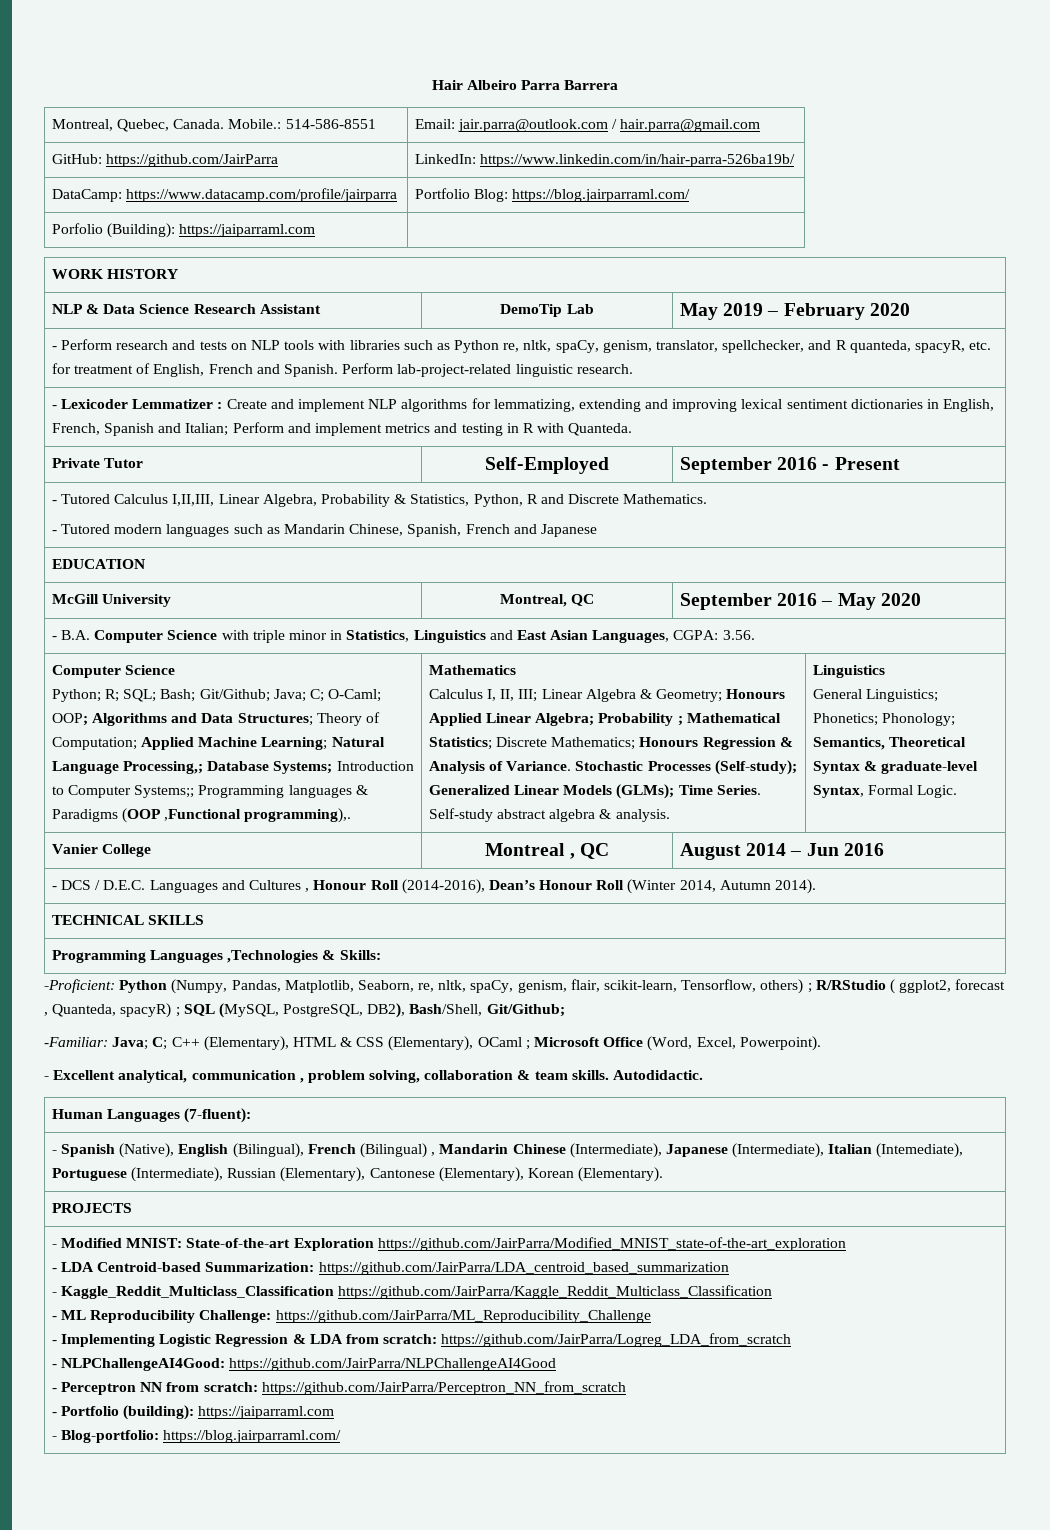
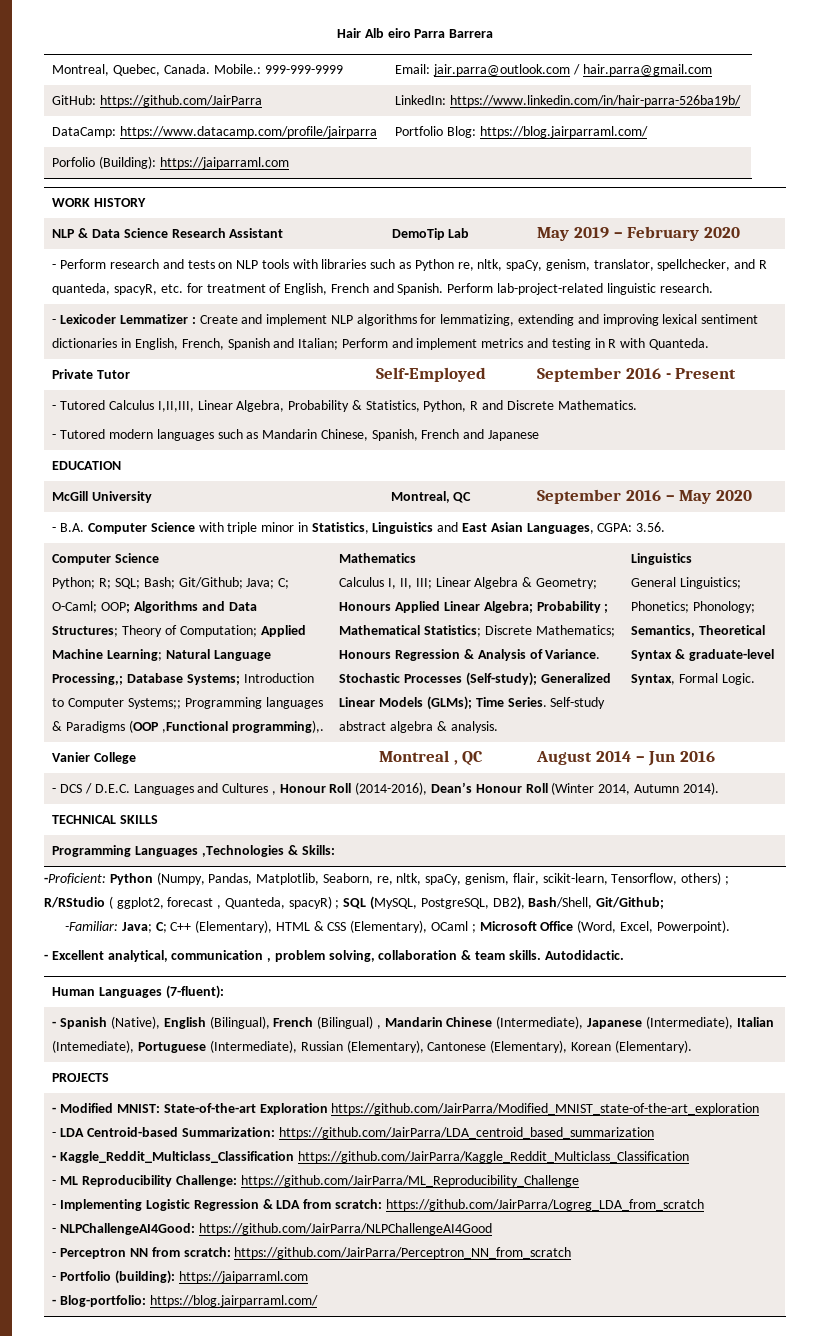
- Hair Albeiro Parra Barrera
+ Hair Alb eiro Parra Barrera
- Montreal, Quebec, Canada. Mobile.: 514-586-8551 | Email: jair.parra@outlook.com / hair.parra@gmail.com
+ Montreal, Quebec, Canada. Mobile.: 999-999-9999 | Email: jair.parra@outlook.com / hair.parra@gmail.com

